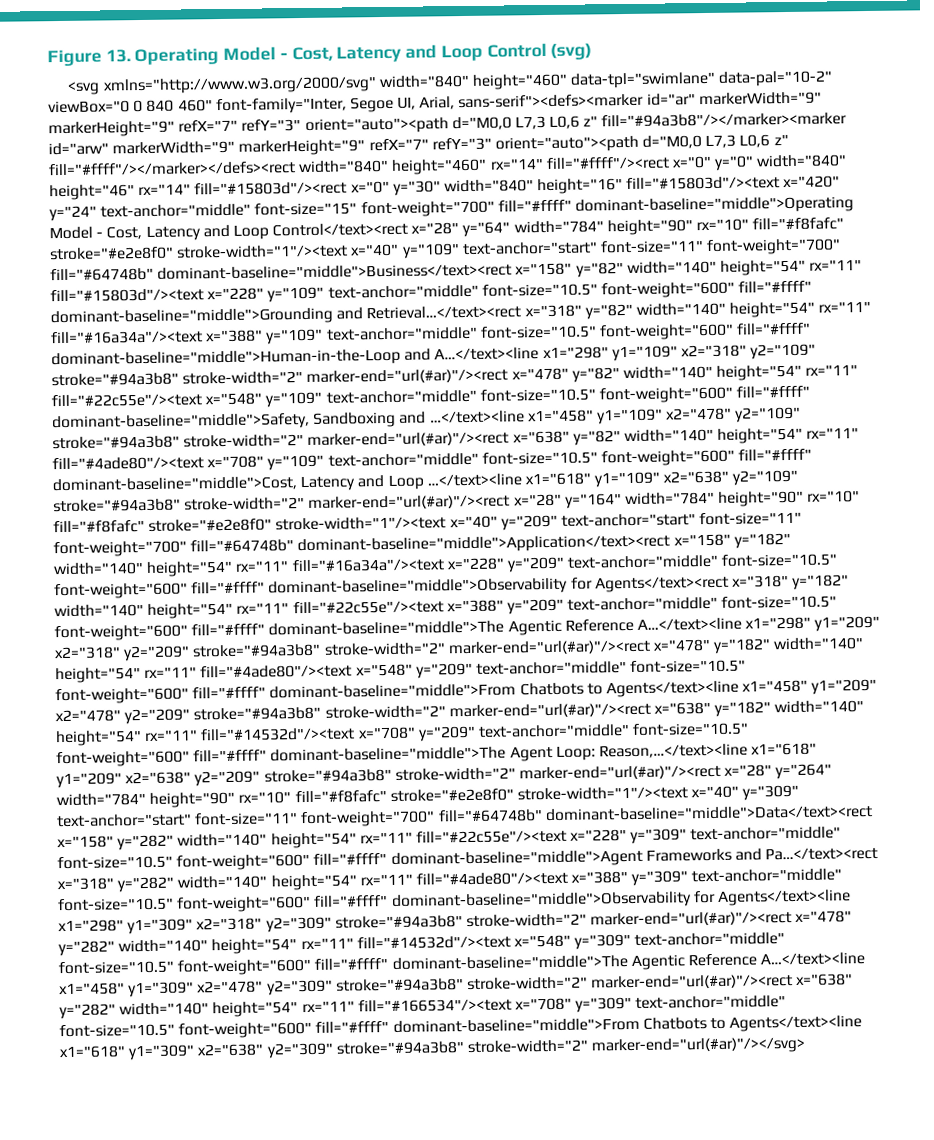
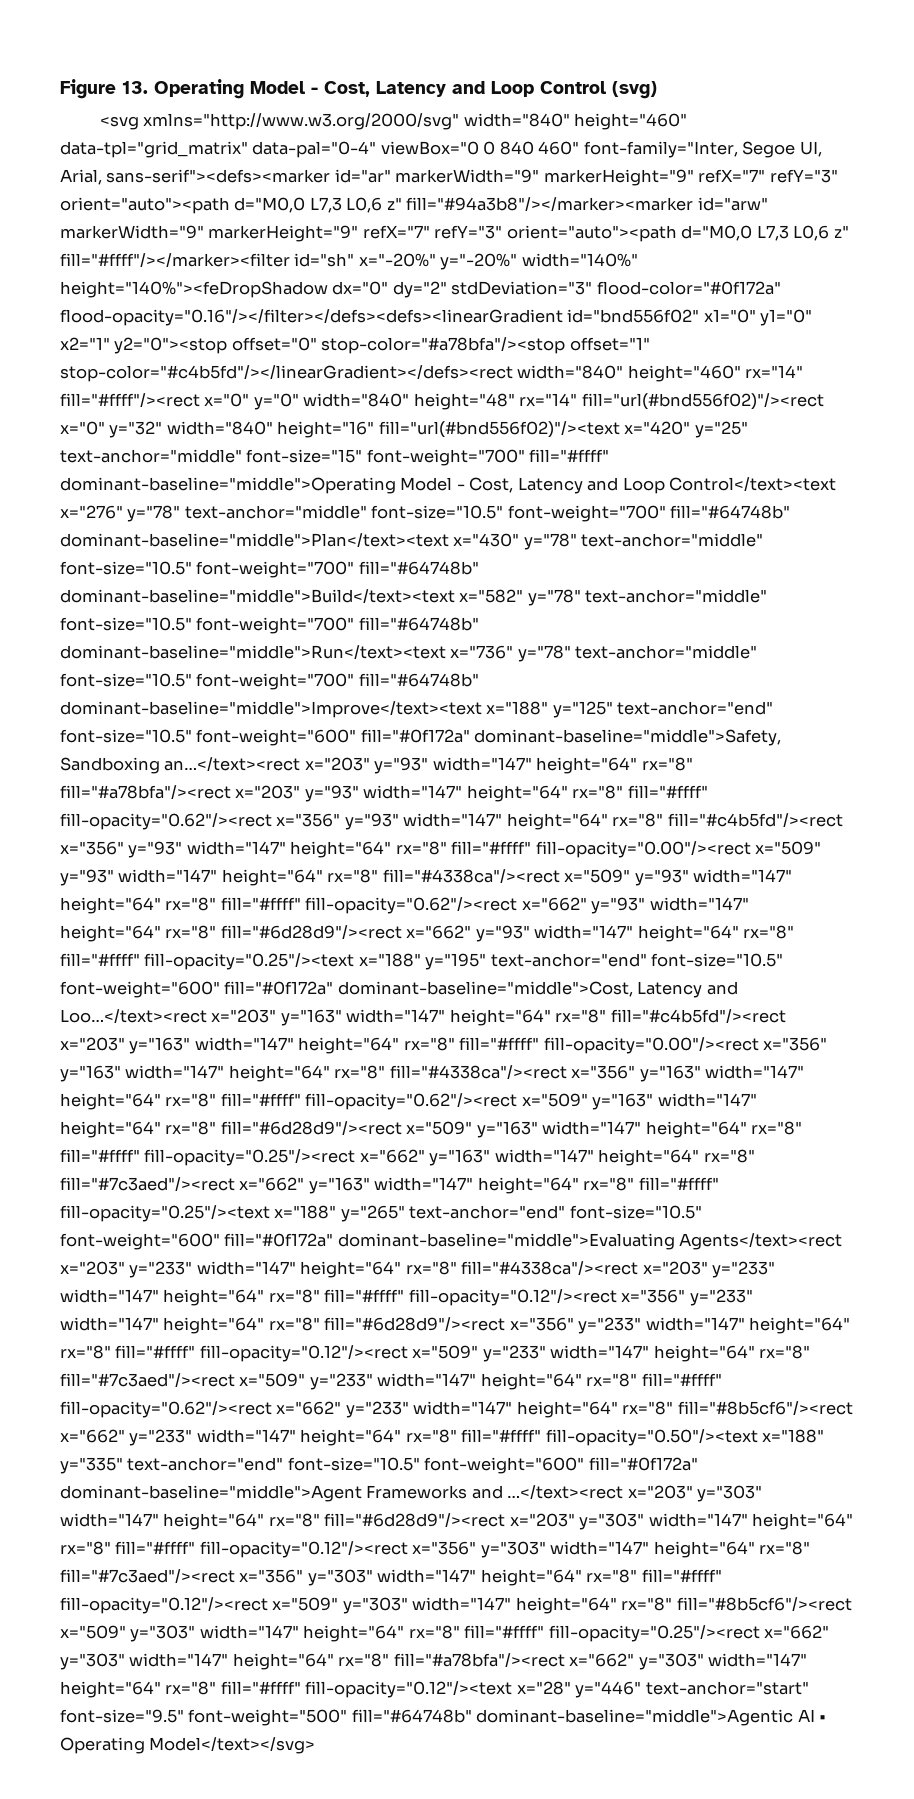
- <svg xmlns="http://www.w3.org/2000/svg" width="840" height="460" data-tpl="swimlane" data-pal="10-2" viewBox="0 0 840 460" font-family="Inter, Segoe UI, Arial, sans-serif"><defs><marker id="ar" markerWidth="9" markerHeight="9" refX="7" refY="3" orient="auto"><path d="M0,0 L7,3 L0,6 z" fill="#94a3b8"/></marker><marker id="arw" markerWidth="9" markerHeight="9" refX="7" refY="3" orient="auto"><path d="M0,0 L7,3 L0,6 z" fill="#ffff"/></marker></defs><rect width="840" height="460" rx="14" fill="#ffff"/><rect x="0" y="0" width="840" height="46" rx="14" fill="#15803d"/><rect x="0" y="30" width="840" height="16" fill="#15803d"/><text x="420" y="24" text-anchor="middle" font-size="15" font-weight="700" fill="#ffff" dominant-baseline="middle">Operating Model - Cost, Latency and Loop Control</text><rect x="28" y="64" width="784" height="90" rx="10" fill="#f8fafc" stroke="#e2e8f0" stroke-width="1"/><text x="40" y="109" text-anchor="start" font-size="11" font-weight="700" fill="#64748b" dominant-baseline="middle">Business</text><rect x="158" y="82" width="140" height="54" rx="11" fill="#15803d"/><text x="228" y="109" text-anchor="middle" font-size="10.5" font-weight="600" fill="#ffff" dominant-baseline="middle">Grounding and Retrieval…</text><rect x="318" y="82" width="140" height="54" rx="11" fill="#16a34a"/><text x="388" y="109" text-anchor="middle" font-size="10.5" font-weight="600" fill="#ffff" dominant-baseline="middle">Human-in-the-Loop and A…</text><line x1="298" y1="109" x2="318" y2="109" stroke="#94a3b8" stroke-width="2" marker-end="url(#ar)"/><rect x="478" y="82" width="140" height="54" rx="11" fill="#22c55e"/><text x="548" y="109" text-anchor="middle" font-size="10.5" font-weight="600" fill="#ffff" dominant-baseline="middle">Safety, Sandboxing and …</text><line x1="458" y1="109" x2="478" y2="109" stroke="#94a3b8" stroke-width="2" marker-end="url(#ar)"/><rect x="638" y="82" width="140" height="54" rx="11" fill="#4ade80"/><text x="708" y="109" text-anchor="middle" font-size="10.5" font-weight="600" fill="#ffff" dominant-baseline="middle">Cost, Latency and Loop …</text><line x1="618" y1="109" x2="638" y2="109" stroke="#94a3b8" stroke-width="2" marker-end="url(#ar)"/><rect x="28" y="164" width="784" height="90" rx="10" fill="#f8fafc" stroke="#e2e8f0" stroke-width="1"/><text x="40" y="209" text-anchor="start" font-size="11" font-weight="700" fill="#64748b" dominant-baseline="middle">Application</text><rect x="158" y="182" width="140" height="54" rx="11" fill="#16a34a"/><text x="228" y="209" text-anchor="middle" font-size="10.5" font-weight="600" fill="#ffff" dominant-baseline="middle">Observability for Agents</text><rect x="318" y="182" width="140" height="54" rx="11" fill="#22c55e"/><text x="388" y="209" text-anchor="middle" font-size="10.5" font-weight="600" fill="#ffff" dominant-baseline="middle">The Agentic Reference A…</text><line x1="298" y1="209" x2="318" y2="209" stroke="#94a3b8" stroke-width="2" marker-end="url(#ar)"/><rect x="478" y="182" width="140" height="54" rx="11" fill="#4ade80"/><text x="548" y="209" text-anchor="middle" font-size="10.5" font-weight="600" fill="#ffff" dominant-baseline="middle">From Chatbots to Agents</text><line x1="458" y1="209" x2="478" y2="209" stroke="#94a3b8" stroke-width="2" marker-end="url(#ar)"/><rect x="638" y="182" width="140" height="54" rx="11" fill="#14532d"/><text x="708" y="209" text-anchor="middle" font-size="10.5" font-weight="600" fill="#ffff" dominant-baseline="middle">The Agent Loop: Reason,…</text><line x1="618" y1="209" x2="638" y2="209" stroke="#94a3b8" stroke-width="2" marker-end="url(#ar)"/><rect x="28" y="264" width="784" height="90" rx="10" fill="#f8fafc" stroke="#e2e8f0" stroke-width="1"/><text x="40" y="309" text-anchor="start" font-size="11" font-weight="700" fill="#64748b" dominant-baseline="middle">Data</text><rect x="158" y="282" width="140" height="54" rx="11" fill="#22c55e"/><text x="228" y="309" text-anchor="middle" font-size="10.5" font-weight="600" fill="#ffff" dominant-baseline="middle">Agent Frameworks and Pa…</text><rect x="318" y="282" width="140" height="54" rx="11" fill="#4ade80"/><text x="388" y="309" text-anchor="middle" font-size="10.5" font-weight="600" fill="#ffff" dominant-baseline="middle">Observability for Agents</text><line x1="298" y1="309" x2="318" y2="309" stroke="#94a3b8" stroke-width="2" marker-end="url(#ar)"/><rect x="478" y="282" width="140" height="54" rx="11" fill="#14532d"/><text x="548" y="309" text-anchor="middle" font-size="10.5" font-weight="600" fill="#ffff" dominant-baseline="middle">The Agentic Reference A…</text><line x1="458" y1="309" x2="478" y2="309" stroke="#94a3b8" stroke-width="2" marker-end="url(#ar)"/><rect x="638" y="282" width="140" height="54" rx="11" fill="#166534"/><text x="708" y="309" text-anchor="middle" font-size="10.5" font-weight="600" fill="#ffff" dominant-baseline="middle">From Chatbots to Agents</text><line x1="618" y1="309" x2="638" y2="309" stroke="#94a3b8" stroke-width="2" marker-end="url(#ar)"/></svg>
+ <svg xmlns="http://www.w3.org/2000/svg" width="840" height="460" data-tpl="grid_matrix" data-pal="0-4" viewBox="0 0 840 460" font-family="Inter, Segoe UI, Arial, sans-serif"><defs><marker id="ar" markerWidth="9" markerHeight="9" refX="7" refY="3" orient="auto"><path d="M0,0 L7,3 L0,6 z" fill="#94a3b8"/></marker><marker id="arw" markerWidth="9" markerHeight="9" refX="7" refY="3" orient="auto"><path d="M0,0 L7,3 L0,6 z" fill="#ffff"/></marker><filter id="sh" x="-20%" y="-20%" width="140%" height="140%"><feDropShadow dx="0" dy="2" stdDeviation="3" flood-color="#0f172a" flood-opacity="0.16"/></filter></defs><defs><linearGradient id="bnd556f02" x1="0" y1="0" x2="1" y2="0"><stop offset="0" stop-color="#a78bfa"/><stop offset="1" stop-color="#c4b5fd"/></linearGradient></defs><rect width="840" height="460" rx="14" fill="#ffff"/><rect x="0" y="0" width="840" height="48" rx="14" fill="url(#bnd556f02)"/><rect x="0" y="32" width="840" height="16" fill="url(#bnd556f02)"/><text x="420" y="25" text-anchor="middle" font-size="15" font-weight="700" fill="#ffff" dominant-baseline="middle">Operating Model - Cost, Latency and Loop Control</text><text x="276" y="78" text-anchor="middle" font-size="10.5" font-weight="700" fill="#64748b" dominant-baseline="middle">Plan</text><text x="430" y="78" text-anchor="middle" font-size="10.5" font-weight="700" fill="#64748b" dominant-baseline="middle">Build</text><text x="582" y="78" text-anchor="middle" font-size="10.5" font-weight="700" fill="#64748b" dominant-baseline="middle">Run</text><text x="736" y="78" text-anchor="middle" font-size="10.5" font-weight="700" fill="#64748b" dominant-baseline="middle">Improve</text><text x="188" y="125" text-anchor="end" font-size="10.5" font-weight="600" fill="#0f172a" dominant-baseline="middle">Safety, Sandboxing an…</text><rect x="203" y="93" width="147" height="64" rx="8" fill="#a78bfa"/><rect x="203" y="93" width="147" height="64" rx="8" fill="#ffff" fill-opacity="0.62"/><rect x="356" y="93" width="147" height="64" rx="8" fill="#c4b5fd"/><rect x="356" y="93" width="147" height="64" rx="8" fill="#ffff" fill-opacity="0.00"/><rect x="509" y="93" width="147" height="64" rx="8" fill="#4338ca"/><rect x="509" y="93" width="147" height="64" rx="8" fill="#ffff" fill-opacity="0.62"/><rect x="662" y="93" width="147" height="64" rx="8" fill="#6d28d9"/><rect x="662" y="93" width="147" height="64" rx="8" fill="#ffff" fill-opacity="0.25"/><text x="188" y="195" text-anchor="end" font-size="10.5" font-weight="600" fill="#0f172a" dominant-baseline="middle">Cost, Latency and Loo…</text><rect x="203" y="163" width="147" height="64" rx="8" fill="#c4b5fd"/><rect x="203" y="163" width="147" height="64" rx="8" fill="#ffff" fill-opacity="0.00"/><rect x="356" y="163" width="147" height="64" rx="8" fill="#4338ca"/><rect x="356" y="163" width="147" height="64" rx="8" fill="#ffff" fill-opacity="0.62"/><rect x="509" y="163" width="147" height="64" rx="8" fill="#6d28d9"/><rect x="509" y="163" width="147" height="64" rx="8" fill="#ffff" fill-opacity="0.25"/><rect x="662" y="163" width="147" height="64" rx="8" fill="#7c3aed"/><rect x="662" y="163" width="147" height="64" rx="8" fill="#ffff" fill-opacity="0.25"/><text x="188" y="265" text-anchor="end" font-size="10.5" font-weight="600" fill="#0f172a" dominant-baseline="middle">Evaluating Agents</text><rect x="203" y="233" width="147" height="64" rx="8" fill="#4338ca"/><rect x="203" y="233" width="147" height="64" rx="8" fill="#ffff" fill-opacity="0.12"/><rect x="356" y="233" width="147" height="64" rx="8" fill="#6d28d9"/><rect x="356" y="233" width="147" height="64" rx="8" fill="#ffff" fill-opacity="0.12"/><rect x="509" y="233" width="147" height="64" rx="8" fill="#7c3aed"/><rect x="509" y="233" width="147" height="64" rx="8" fill="#ffff" fill-opacity="0.62"/><rect x="662" y="233" width="147" height="64" rx="8" fill="#8b5cf6"/><rect x="662" y="233" width="147" height="64" rx="8" fill="#ffff" fill-opacity="0.50"/><text x="188" y="335" text-anchor="end" font-size="10.5" font-weight="600" fill="#0f172a" dominant-baseline="middle">Agent Frameworks and …</text><rect x="203" y="303" width="147" height="64" rx="8" fill="#6d28d9"/><rect x="203" y="303" width="147" height="64" rx="8" fill="#ffff" fill-opacity="0.12"/><rect x="356" y="303" width="147" height="64" rx="8" fill="#7c3aed"/><rect x="356" y="303" width="147" height="64" rx="8" fill="#ffff" fill-opacity="0.12"/><rect x="509" y="303" width="147" height="64" rx="8" fill="#8b5cf6"/><rect x="509" y="303" width="147" height="64" rx="8" fill="#ffff" fill-opacity="0.25"/><rect x="662" y="303" width="147" height="64" rx="8" fill="#a78bfa"/><rect x="662" y="303" width="147" height="64" rx="8" fill="#ffff" fill-opacity="0.12"/><text x="28" y="446" text-anchor="start" font-size="9.5" font-weight="500" fill="#64748b" dominant-baseline="middle">Agentic AI • Operating Model</text></svg>

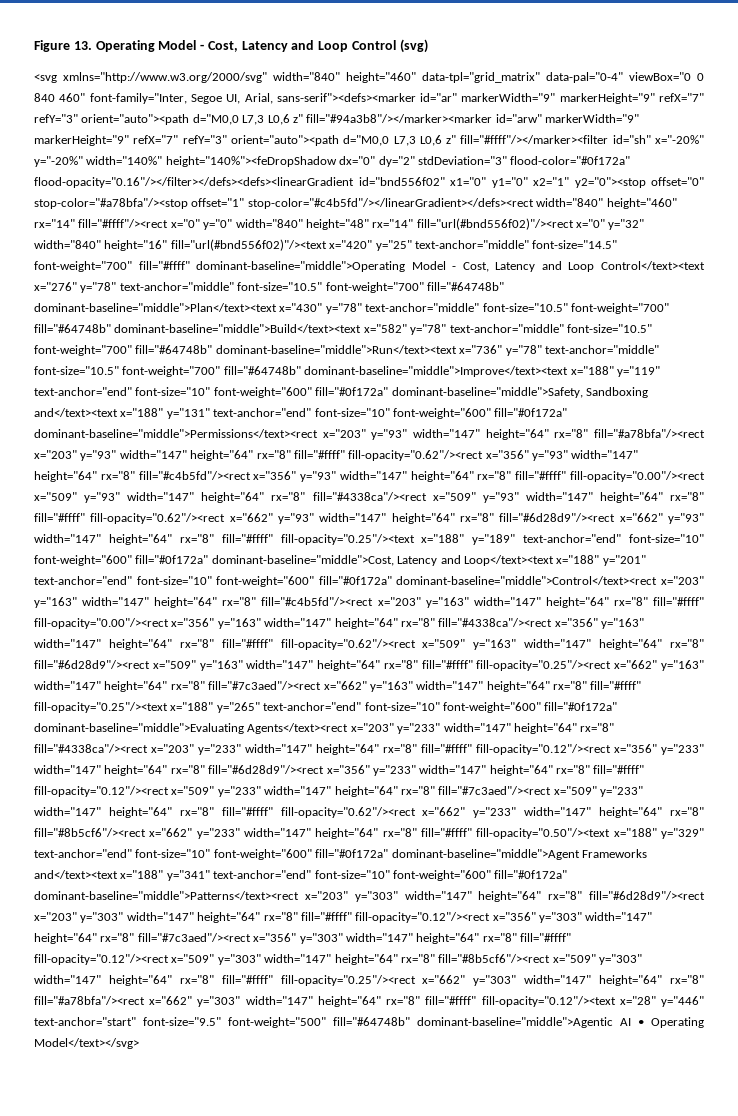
- <svg xmlns="http://www.w3.org/2000/svg" width="840" height="460" data-tpl="grid_matrix" data-pal="0-4" viewBox="0 0 840 460" font-family="Inter, Segoe UI, Arial, sans-serif"><defs><marker id="ar" markerWidth="9" markerHeight="9" refX="7" refY="3" orient="auto"><path d="M0,0 L7,3 L0,6 z" fill="#94a3b8"/></marker><marker id="arw" markerWidth="9" markerHeight="9" refX="7" refY="3" orient="auto"><path d="M0,0 L7,3 L0,6 z" fill="#ffff"/></marker><filter id="sh" x="-20%" y="-20%" width="140%" height="140%"><feDropShadow dx="0" dy="2" stdDeviation="3" flood-color="#0f172a" flood-opacity="0.16"/></filter></defs><defs><linearGradient id="bnd556f02" x1="0" y1="0" x2="1" y2="0"><stop offset="0" stop-color="#a78bfa"/><stop offset="1" stop-color="#c4b5fd"/></linearGradient></defs><rect width="840" height="460" rx="14" fill="#ffff"/><rect x="0" y="0" width="840" height="48" rx="14" fill="url(#bnd556f02)"/><rect x="0" y="32" width="840" height="16" fill="url(#bnd556f02)"/><text x="420" y="25" text-anchor="middle" font-size="15" font-weight="700" fill="#ffff" dominant-baseline="middle">Operating Model - Cost, Latency and Loop Control</text><text x="276" y="78" text-anchor="middle" font-size="10.5" font-weight="700" fill="#64748b" dominant-baseline="middle">Plan</text><text x="430" y="78" text-anchor="middle" font-size="10.5" font-weight="700" fill="#64748b" dominant-baseline="middle">Build</text><text x="582" y="78" text-anchor="middle" font-size="10.5" font-weight="700" fill="#64748b" dominant-baseline="middle">Run</text><text x="736" y="78" text-anchor="middle" font-size="10.5" font-weight="700" fill="#64748b" dominant-baseline="middle">Improve</text><text x="188" y="125" text-anchor="end" font-size="10.5" font-weight="600" fill="#0f172a" dominant-baseline="middle">Safety, Sandboxing an…</text><rect x="203" y="93" width="147" height="64" rx="8" fill="#a78bfa"/><rect x="203" y="93" width="147" height="64" rx="8" fill="#ffff" fill-opacity="0.62"/><rect x="356" y="93" width="147" height="64" rx="8" fill="#c4b5fd"/><rect x="356" y="93" width="147" height="64" rx="8" fill="#ffff" fill-opacity="0.00"/><rect x="509" y="93" width="147" height="64" rx="8" fill="#4338ca"/><rect x="509" y="93" width="147" height="64" rx="8" fill="#ffff" fill-opacity="0.62"/><rect x="662" y="93" width="147" height="64" rx="8" fill="#6d28d9"/><rect x="662" y="93" width="147" height="64" rx="8" fill="#ffff" fill-opacity="0.25"/><text x="188" y="195" text-anchor="end" font-size="10.5" font-weight="600" fill="#0f172a" dominant-baseline="middle">Cost, Latency and Loo…</text><rect x="203" y="163" width="147" height="64" rx="8" fill="#c4b5fd"/><rect x="203" y="163" width="147" height="64" rx="8" fill="#ffff" fill-opacity="0.00"/><rect x="356" y="163" width="147" height="64" rx="8" fill="#4338ca"/><rect x="356" y="163" width="147" height="64" rx="8" fill="#ffff" fill-opacity="0.62"/><rect x="509" y="163" width="147" height="64" rx="8" fill="#6d28d9"/><rect x="509" y="163" width="147" height="64" rx="8" fill="#ffff" fill-opacity="0.25"/><rect x="662" y="163" width="147" height="64" rx="8" fill="#7c3aed"/><rect x="662" y="163" width="147" height="64" rx="8" fill="#ffff" fill-opacity="0.25"/><text x="188" y="265" text-anchor="end" font-size="10.5" font-weight="600" fill="#0f172a" dominant-baseline="middle">Evaluating Agents</text><rect x="203" y="233" width="147" height="64" rx="8" fill="#4338ca"/><rect x="203" y="233" width="147" height="64" rx="8" fill="#ffff" fill-opacity="0.12"/><rect x="356" y="233" width="147" height="64" rx="8" fill="#6d28d9"/><rect x="356" y="233" width="147" height="64" rx="8" fill="#ffff" fill-opacity="0.12"/><rect x="509" y="233" width="147" height="64" rx="8" fill="#7c3aed"/><rect x="509" y="233" width="147" height="64" rx="8" fill="#ffff" fill-opacity="0.62"/><rect x="662" y="233" width="147" height="64" rx="8" fill="#8b5cf6"/><rect x="662" y="233" width="147" height="64" rx="8" fill="#ffff" fill-opacity="0.50"/><text x="188" y="335" text-anchor="end" font-size="10.5" font-weight="600" fill="#0f172a" dominant-baseline="middle">Agent Frameworks and …</text><rect x="203" y="303" width="147" height="64" rx="8" fill="#6d28d9"/><rect x="203" y="303" width="147" height="64" rx="8" fill="#ffff" fill-opacity="0.12"/><rect x="356" y="303" width="147" height="64" rx="8" fill="#7c3aed"/><rect x="356" y="303" width="147" height="64" rx="8" fill="#ffff" fill-opacity="0.12"/><rect x="509" y="303" width="147" height="64" rx="8" fill="#8b5cf6"/><rect x="509" y="303" width="147" height="64" rx="8" fill="#ffff" fill-opacity="0.25"/><rect x="662" y="303" width="147" height="64" rx="8" fill="#a78bfa"/><rect x="662" y="303" width="147" height="64" rx="8" fill="#ffff" fill-opacity="0.12"/><text x="28" y="446" text-anchor="start" font-size="9.5" font-weight="500" fill="#64748b" dominant-baseline="middle">Agentic AI • Operating Model</text></svg>
+ <svg xmlns="http://www.w3.org/2000/svg" width="840" height="460" data-tpl="grid_matrix" data-pal="0-4" viewBox="0 0 840 460" font-family="Inter, Segoe UI, Arial, sans-serif"><defs><marker id="ar" markerWidth="9" markerHeight="9" refX="7" refY="3" orient="auto"><path d="M0,0 L7,3 L0,6 z" fill="#94a3b8"/></marker><marker id="arw" markerWidth="9" markerHeight="9" refX="7" refY="3" orient="auto"><path d="M0,0 L7,3 L0,6 z" fill="#ffff"/></marker><filter id="sh" x="-20%" y="-20%" width="140%" height="140%"><feDropShadow dx="0" dy="2" stdDeviation="3" flood-color="#0f172a" flood-opacity="0.16"/></filter></defs><defs><linearGradient id="bnd556f02" x1="0" y1="0" x2="1" y2="0"><stop offset="0" stop-color="#a78bfa"/><stop offset="1" stop-color="#c4b5fd"/></linearGradient></defs><rect width="840" height="460" rx="14" fill="#ffff"/><rect x="0" y="0" width="840" height="48" rx="14" fill="url(#bnd556f02)"/><rect x="0" y="32" width="840" height="16" fill="url(#bnd556f02)"/><text x="420" y="25" text-anchor="middle" font-size="14.5" font-weight="700" fill="#ffff" dominant-baseline="middle">Operating Model - Cost, Latency and Loop Control</text><text x="276" y="78" text-anchor="middle" font-size="10.5" font-weight="700" fill="#64748b" dominant-baseline="middle">Plan</text><text x="430" y="78" text-anchor="middle" font-size="10.5" font-weight="700" fill="#64748b" dominant-baseline="middle">Build</text><text x="582" y="78" text-anchor="middle" font-size="10.5" font-weight="700" fill="#64748b" dominant-baseline="middle">Run</text><text x="736" y="78" text-anchor="middle" font-size="10.5" font-weight="700" fill="#64748b" dominant-baseline="middle">Improve</text><text x="188" y="119" text-anchor="end" font-size="10" font-weight="600" fill="#0f172a" dominant-baseline="middle">Safety, Sandboxing and</text><text x="188" y="131" text-anchor="end" font-size="10" font-weight="600" fill="#0f172a" dominant-baseline="middle">Permissions</text><rect x="203" y="93" width="147" height="64" rx="8" fill="#a78bfa"/><rect x="203" y="93" width="147" height="64" rx="8" fill="#ffff" fill-opacity="0.62"/><rect x="356" y="93" width="147" height="64" rx="8" fill="#c4b5fd"/><rect x="356" y="93" width="147" height="64" rx="8" fill="#ffff" fill-opacity="0.00"/><rect x="509" y="93" width="147" height="64" rx="8" fill="#4338ca"/><rect x="509" y="93" width="147" height="64" rx="8" fill="#ffff" fill-opacity="0.62"/><rect x="662" y="93" width="147" height="64" rx="8" fill="#6d28d9"/><rect x="662" y="93" width="147" height="64" rx="8" fill="#ffff" fill-opacity="0.25"/><text x="188" y="189" text-anchor="end" font-size="10" font-weight="600" fill="#0f172a" dominant-baseline="middle">Cost, Latency and Loop</text><text x="188" y="201" text-anchor="end" font-size="10" font-weight="600" fill="#0f172a" dominant-baseline="middle">Control</text><rect x="203" y="163" width="147" height="64" rx="8" fill="#c4b5fd"/><rect x="203" y="163" width="147" height="64" rx="8" fill="#ffff" fill-opacity="0.00"/><rect x="356" y="163" width="147" height="64" rx="8" fill="#4338ca"/><rect x="356" y="163" width="147" height="64" rx="8" fill="#ffff" fill-opacity="0.62"/><rect x="509" y="163" width="147" height="64" rx="8" fill="#6d28d9"/><rect x="509" y="163" width="147" height="64" rx="8" fill="#ffff" fill-opacity="0.25"/><rect x="662" y="163" width="147" height="64" rx="8" fill="#7c3aed"/><rect x="662" y="163" width="147" height="64" rx="8" fill="#ffff" fill-opacity="0.25"/><text x="188" y="265" text-anchor="end" font-size="10" font-weight="600" fill="#0f172a" dominant-baseline="middle">Evaluating Agents</text><rect x="203" y="233" width="147" height="64" rx="8" fill="#4338ca"/><rect x="203" y="233" width="147" height="64" rx="8" fill="#ffff" fill-opacity="0.12"/><rect x="356" y="233" width="147" height="64" rx="8" fill="#6d28d9"/><rect x="356" y="233" width="147" height="64" rx="8" fill="#ffff" fill-opacity="0.12"/><rect x="509" y="233" width="147" height="64" rx="8" fill="#7c3aed"/><rect x="509" y="233" width="147" height="64" rx="8" fill="#ffff" fill-opacity="0.62"/><rect x="662" y="233" width="147" height="64" rx="8" fill="#8b5cf6"/><rect x="662" y="233" width="147" height="64" rx="8" fill="#ffff" fill-opacity="0.50"/><text x="188" y="329" text-anchor="end" font-size="10" font-weight="600" fill="#0f172a" dominant-baseline="middle">Agent Frameworks and</text><text x="188" y="341" text-anchor="end" font-size="10" font-weight="600" fill="#0f172a" dominant-baseline="middle">Patterns</text><rect x="203" y="303" width="147" height="64" rx="8" fill="#6d28d9"/><rect x="203" y="303" width="147" height="64" rx="8" fill="#ffff" fill-opacity="0.12"/><rect x="356" y="303" width="147" height="64" rx="8" fill="#7c3aed"/><rect x="356" y="303" width="147" height="64" rx="8" fill="#ffff" fill-opacity="0.12"/><rect x="509" y="303" width="147" height="64" rx="8" fill="#8b5cf6"/><rect x="509" y="303" width="147" height="64" rx="8" fill="#ffff" fill-opacity="0.25"/><rect x="662" y="303" width="147" height="64" rx="8" fill="#a78bfa"/><rect x="662" y="303" width="147" height="64" rx="8" fill="#ffff" fill-opacity="0.12"/><text x="28" y="446" text-anchor="start" font-size="9.5" font-weight="500" fill="#64748b" dominant-baseline="middle">Agentic AI • Operating Model</text></svg>

